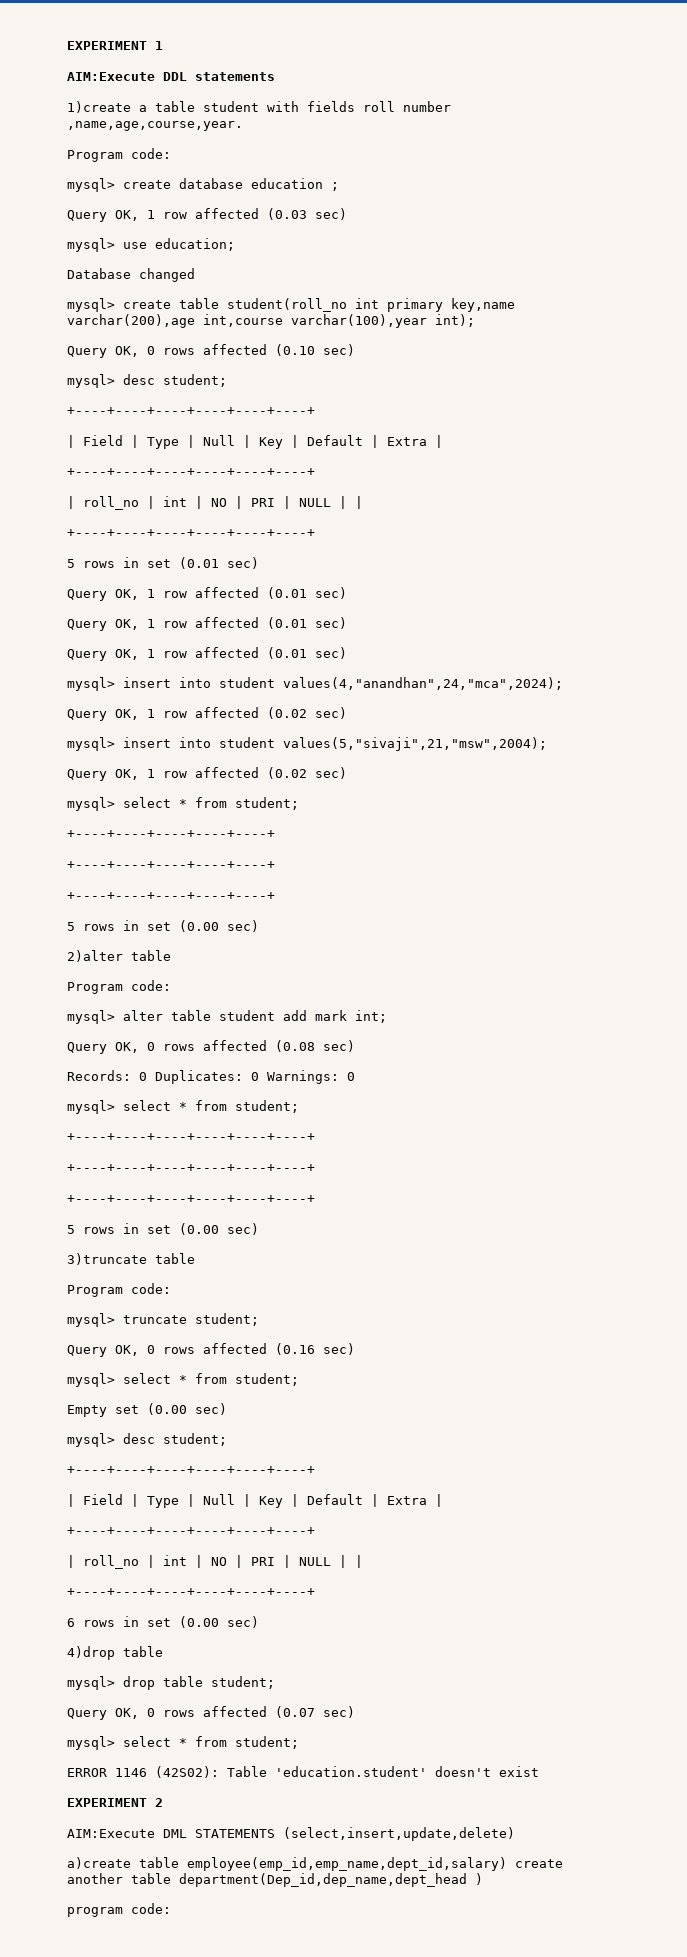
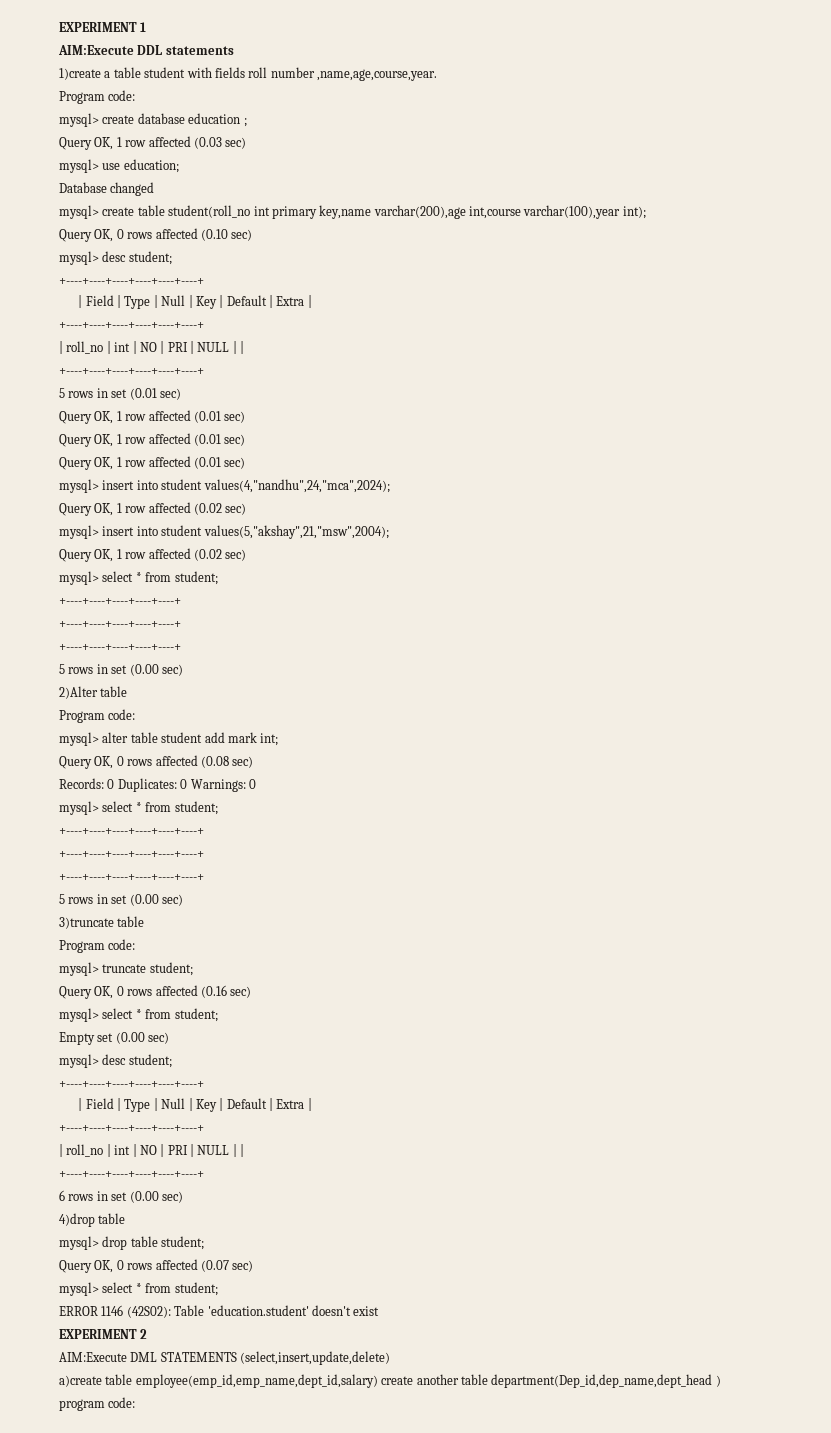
- mysql> insert into student values(4,"anandhan",24,"mca",2024);
+ mysql> insert into student values(4,"nandhu",24,"mca",2024);
- mysql> insert into student values(5,"sivaji",21,"msw",2004);
+ mysql> insert into student values(5,"akshay",21,"msw",2004);
- 2)alter table
+ 2)Alter table

